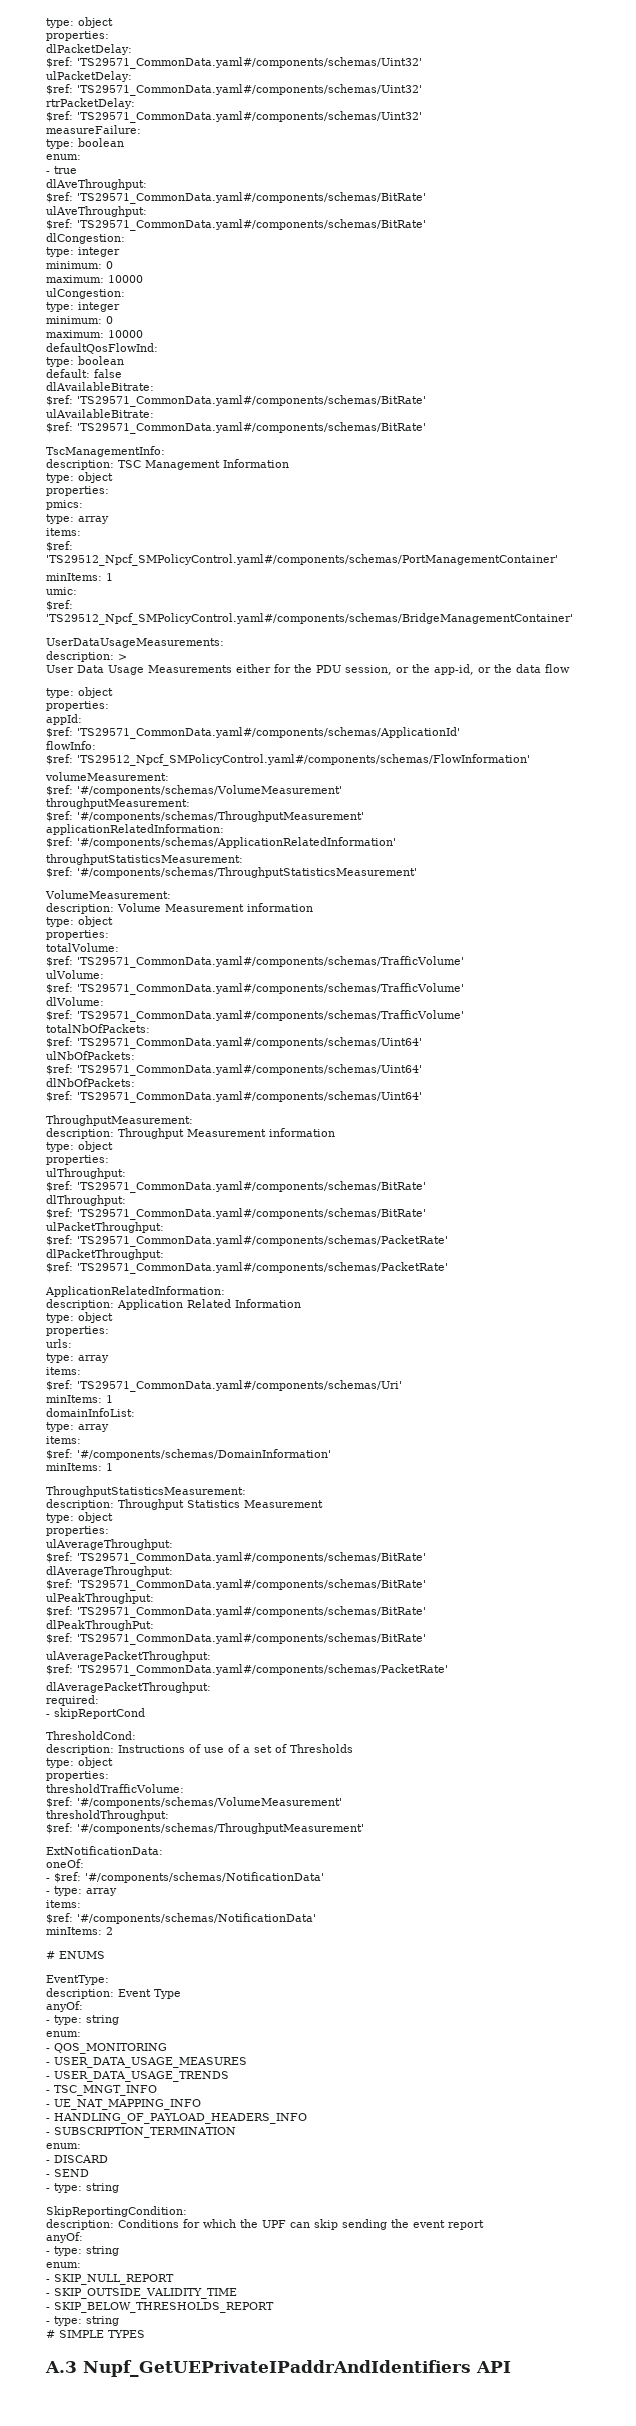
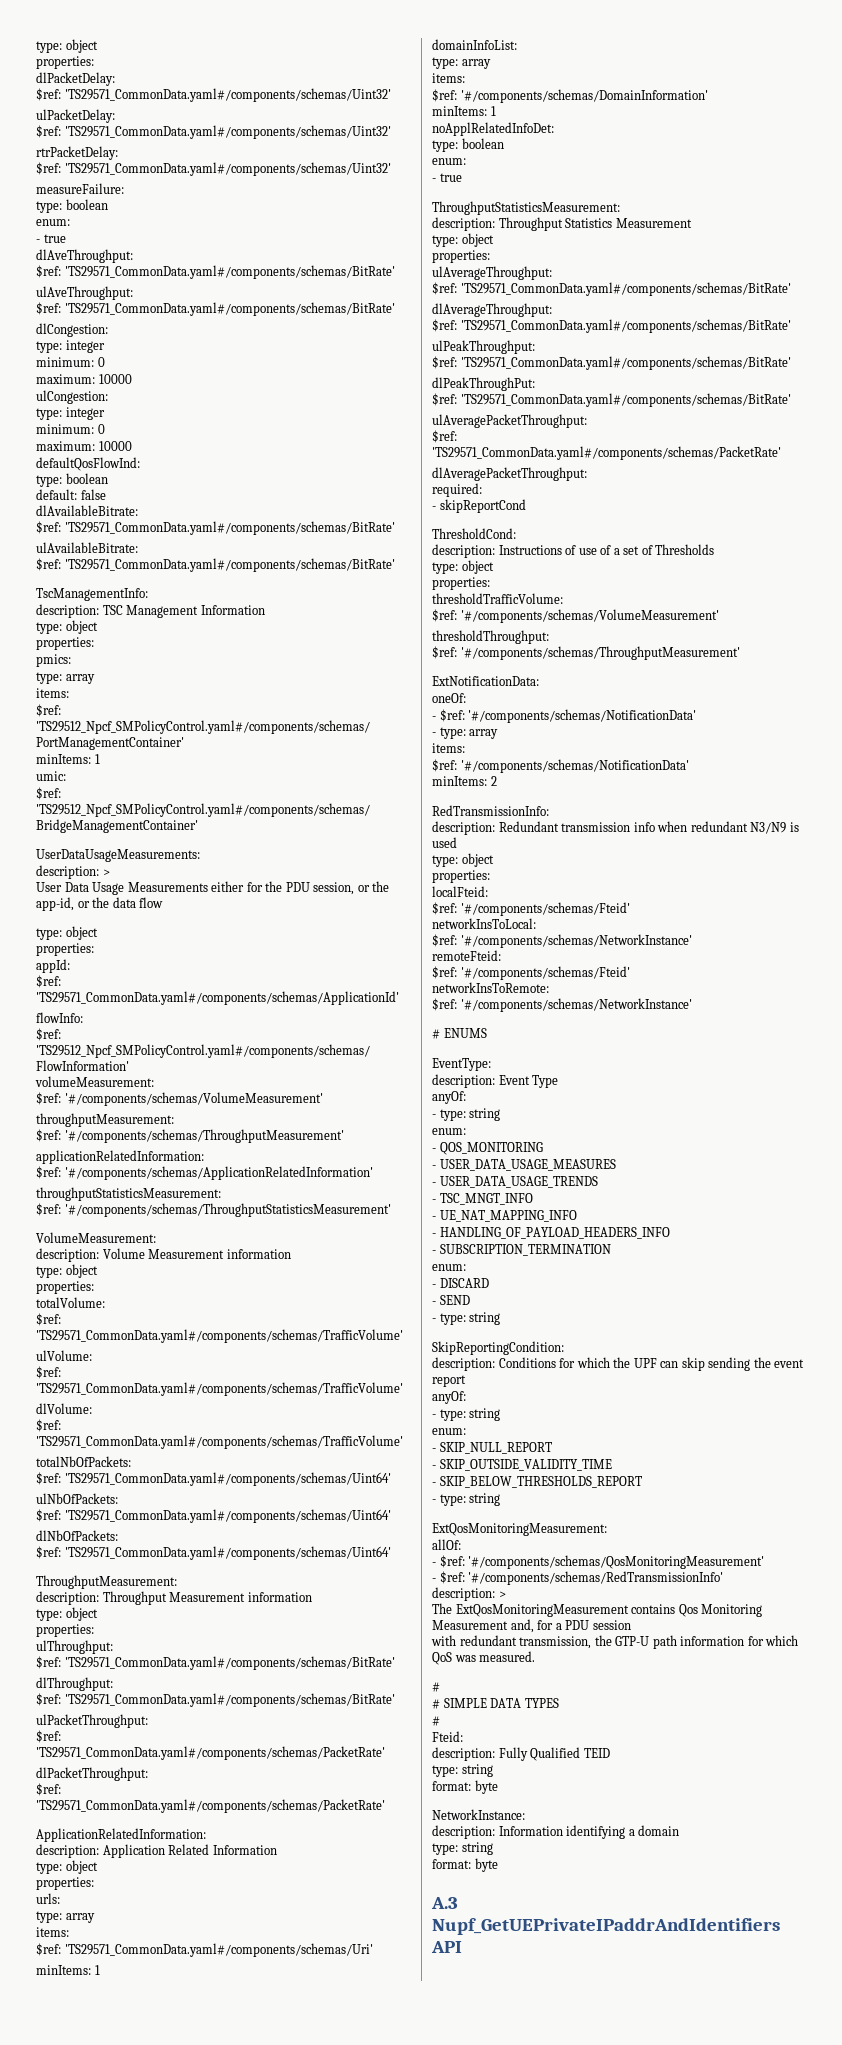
+ noApplRelatedInfoDet:
+ type: boolean
+ enum:
+ - true
+ RedTransmissionInfo:
+ description: Redundant transmission info when redundant N3/N9 is used
+ type: object
+ properties:
+ localFteid:
+ $ref: '#/components/schemas/Fteid'
+ networkInsToLocal:
+ $ref: '#/components/schemas/NetworkInstance'
+ remoteFteid:
+ $ref: '#/components/schemas/Fteid'
+ networkInsToRemote:
+ $ref: '#/components/schemas/NetworkInstance'
+ ExtQosMonitoringMeasurement:
+ allOf:
+ - $ref: '#/components/schemas/QosMonitoringMeasurement'
+ - $ref: '#/components/schemas/RedTransmissionInfo'
+ description: >
+ The ExtQosMonitoringMeasurement contains Qos Monitoring Measurement and, for a PDU session
+ with redundant transmission, the GTP-U path information for which QoS was measured.
+ #
- # SIMPLE TYPES
+ # SIMPLE DATA TYPES
+ #
+ Fteid:
+ description: Fully Qualified TEID
+ type: string
+ format: byte
+ NetworkInstance:
+ description: Information identifying a domain
+ type: string
+ format: byte

